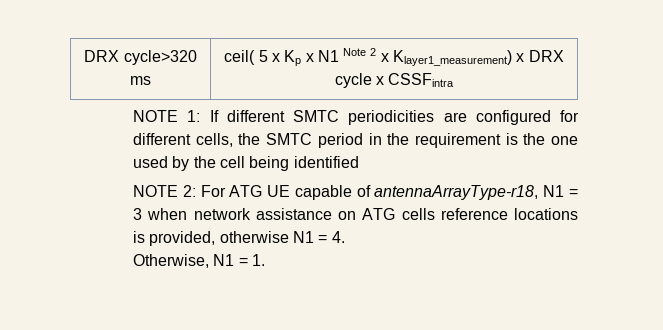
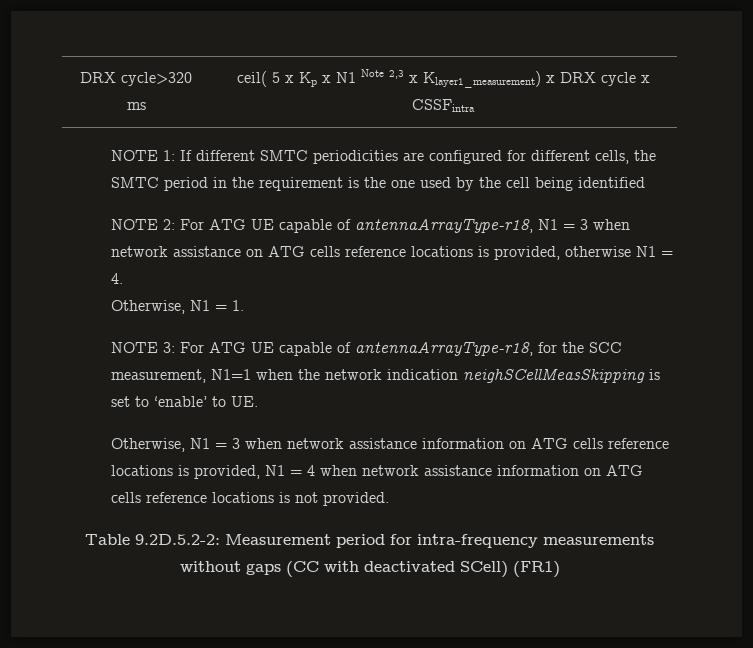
- DRX cycle>320 ms | ceil( 5 x Kp x N1 Note 2 x Klayer1_measurement) x DRX cycle x CSSFintra
+ DRX cycle>320 ms | ceil( 5 x Kp x N1 Note 2,3 x Klayer1_measurement) x DRX cycle x CSSFintra
+ NOTE 3: For ATG UE capable of antennaArrayType-r18, for the SCC measurement, N1=1 when the network indication neighSCellMeasSkipping is set to ‘enable’ to UE.
+ Otherwise, N1 = 3 when network assistance information on ATG cells reference locations is provided, N1 = 4 when network assistance information on ATG cells reference locations is not provided.
+ Table 9.2D.5.2-2: Measurement period for intra-frequency measurements without gaps (CC with deactivated SCell) (FR1)

